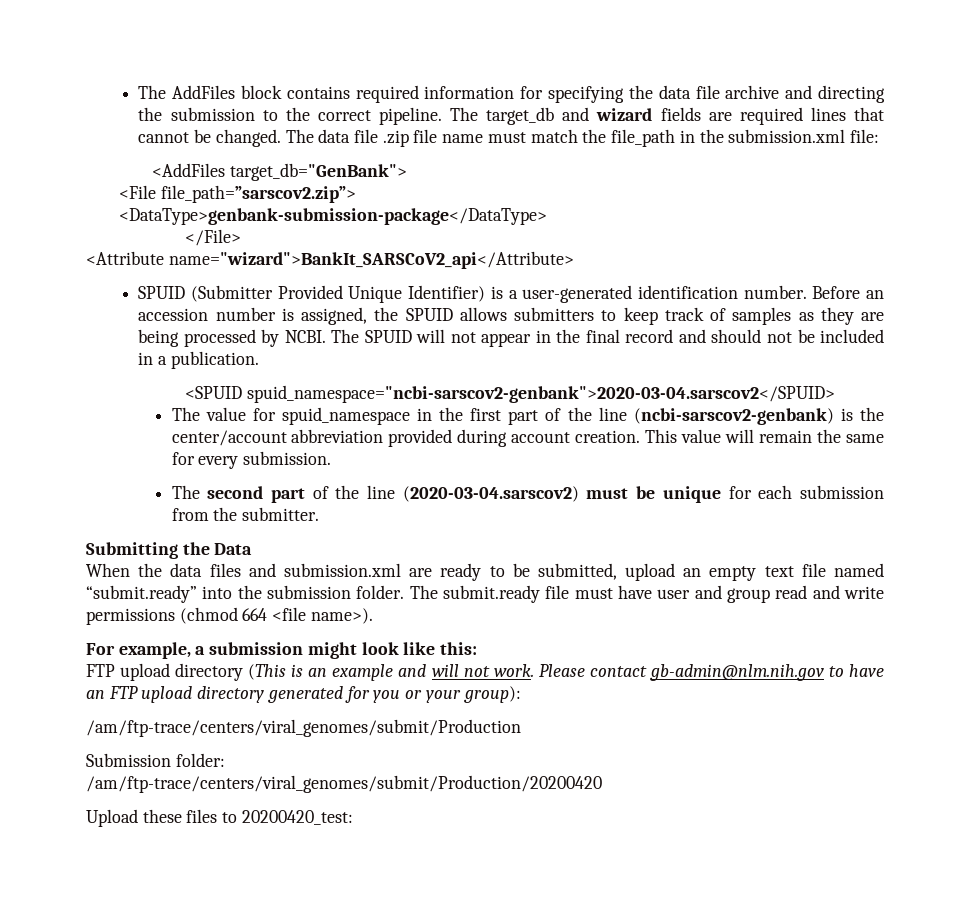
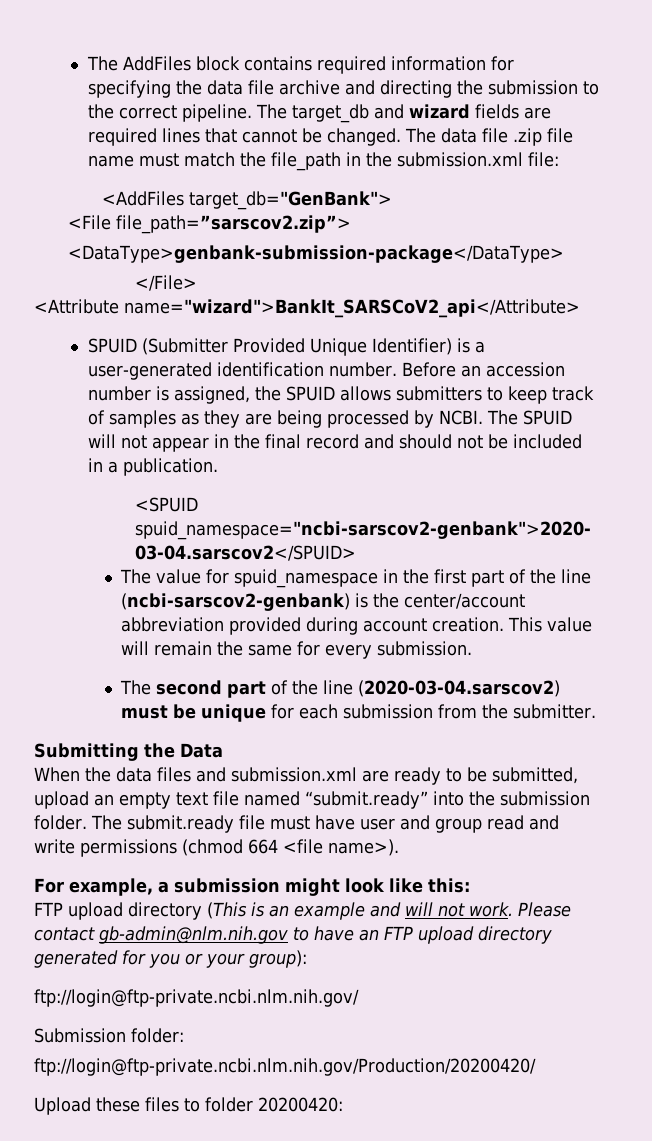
- /am/ftp-trace/centers/viral_genomes/submit/Production
+ ftp://login@ftp-private.ncbi.nlm.nih.gov/
- /am/ftp-trace/centers/viral_genomes/submit/Production/20200420
+ ftp://login@ftp-private.ncbi.nlm.nih.gov/Production/20200420/
- Upload these files to 20200420_test:
+ Upload these files to folder 20200420:

